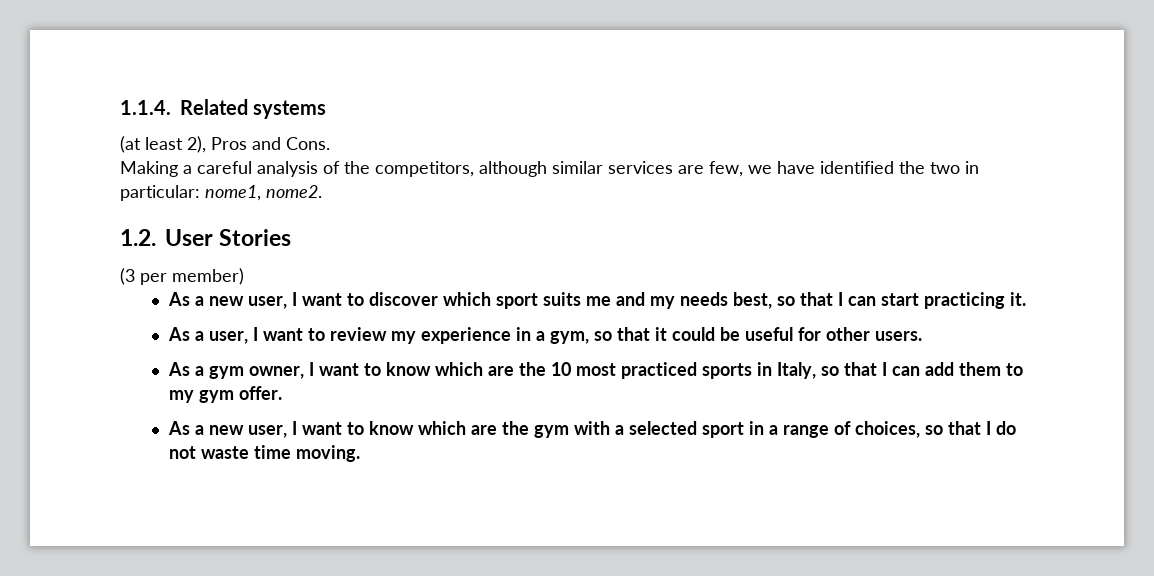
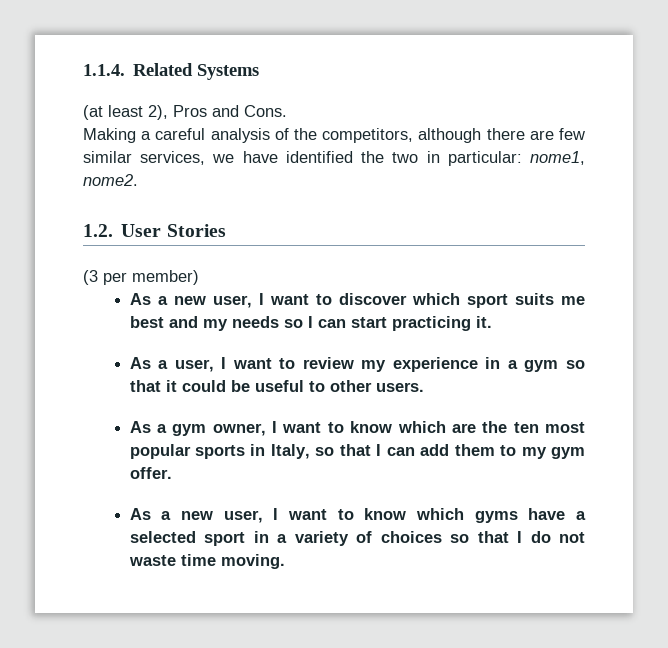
- 1.1.4. Related systems
+ 1.1.4. Related Systems
- Making a careful analysis of the competitors, although similar services are few, we have identified the two in particular: nome1, nome2.
+ Making a careful analysis of the competitors, although there are few similar services, we have identified the two in particular: nome1, nome2.
- As a new user, I want to discover which sport suits me and my needs best, so that I can start practicing it.
+ As a new user, I want to discover which sport suits me best and my needs so I can start practicing it.
- As a user, I want to review my experience in a gym, so that it could be useful for other users.
+ As a user, I want to review my experience in a gym so that it could be useful to other users.
- As a gym owner, I want to know which are the 10 most practiced sports in Italy, so that I can add them to my gym offer.
+ As a gym owner, I want to know which are the ten most popular sports in Italy, so that I can add them to my gym offer.
- As a new user, I want to know which are the gym with a selected sport in a range of choices, so that I do not waste time moving.
+ As a new user, I want to know which gyms have a selected sport in a variety of choices so that I do not waste time moving.

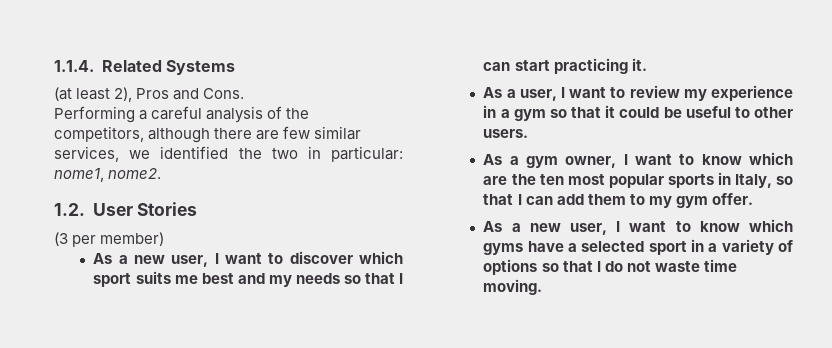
- Making a careful analysis of the competitors, although there are few similar services, we have identified the two in particular: nome1, nome2.
+ Performing a careful analysis of the competitors, although there are few similar services, we identified the two in particular: nome1, nome2.
- As a new user, I want to discover which sport suits me best and my needs so I can start practicing it.
+ As a new user, I want to discover which sport suits me best and my needs so that I can start practicing it.
- As a new user, I want to know which gyms have a selected sport in a variety of choices so that I do not waste time moving.
+ As a new user, I want to know which gyms have a selected sport in a variety of options so that I do not waste time moving.

